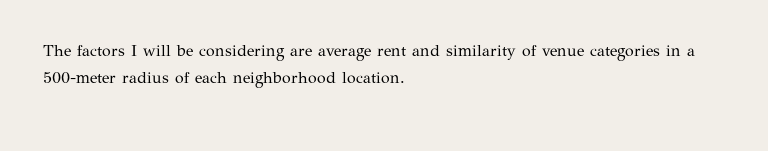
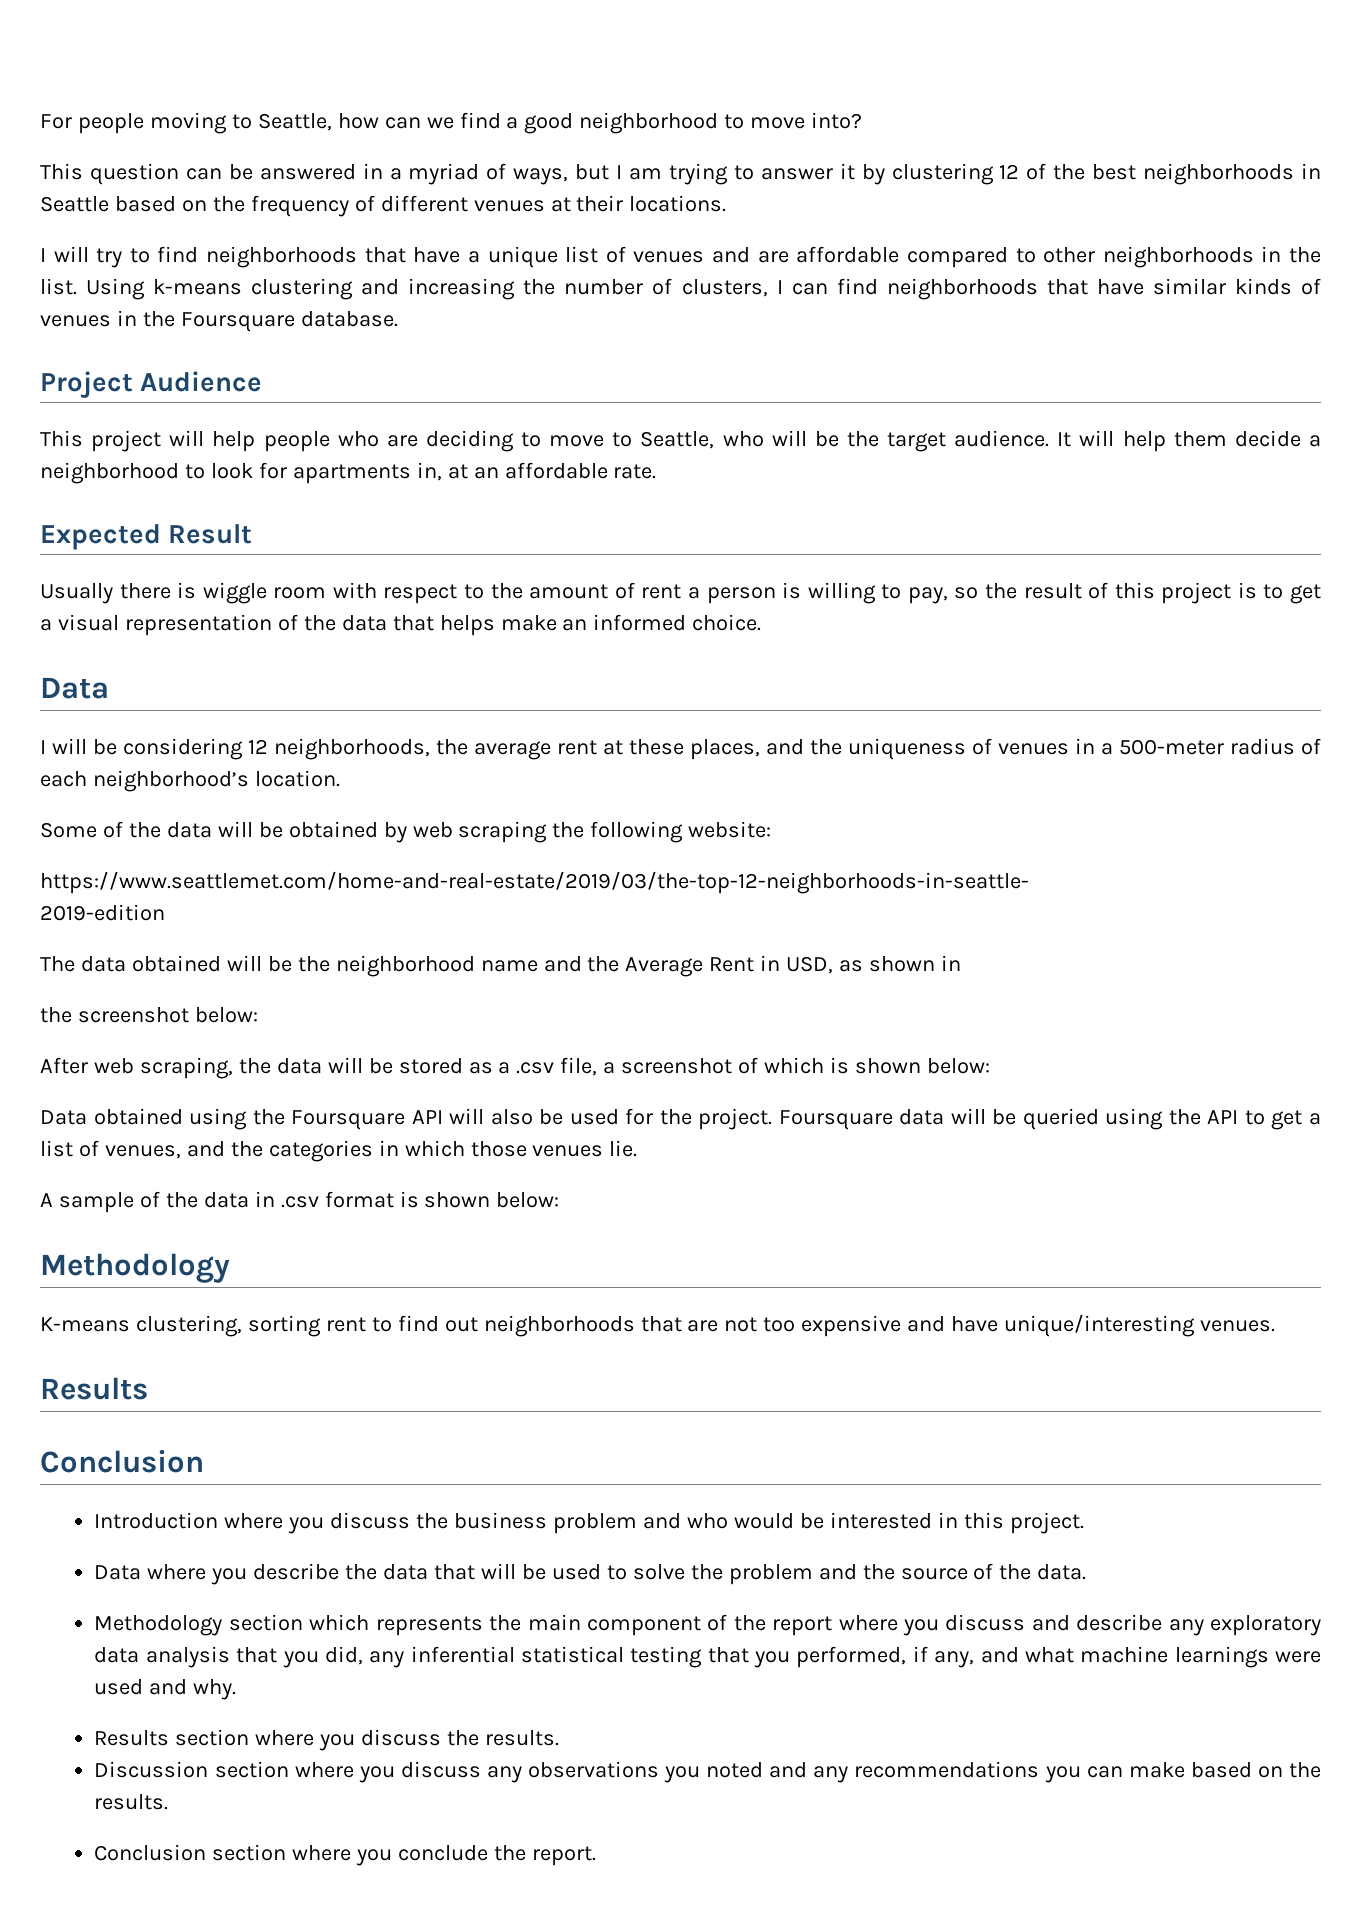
- The factors I will be considering are average rent and similarity of venue categories in a 500-meter radius of each neighborhood location.
+ For people moving to Seattle, how can we find a good neighborhood to move into?
+ This question can be answered in a myriad of ways, but I am trying to answer it by clustering 12 of the best neighborhoods in Seattle based on the frequency of different venues at their locations.
+ I will try to find neighborhoods that have a unique list of venues and are affordable compared to other neighborhoods in the list. Using k-means clustering and increasing the number of clusters, I can find neighborhoods that have similar kinds of venues in the Foursquare database.
+ Project Audience
+ This project will help people who are deciding to move to Seattle, who will be the target audience. It will help them decide a neighborhood to look for apartments in, at an affordable rate.
+ Expected Result
+ Usually there is wiggle room with respect to the amount of rent a person is willing to pay, so the result of this project is to get a visual representation of the data that helps make an informed choice.
+ Data
+ I will be considering 12 neighborhoods, the average rent at these places, and the uniqueness of venues in a 500-meter radius of each neighborhood’s location.
+ Some of the data will be obtained by web scraping the following website:
+ https://www.seattlemet.com/home-and-real-estate/2019/03/the-top-12-neighborhoods-in-seattle-
+ 2019-edition
+ The data obtained will be the neighborhood name and the Average Rent in USD, as shown in
+ the screenshot below:
+ After web scraping, the data will be stored as a .csv file, a screenshot of which is shown below:
+ Data obtained using the Foursquare API will also be used for the project. Foursquare data will be queried using the API to get a list of venues, and the categories in which those venues lie.
+ A sample of the data in .csv format is shown below:
+ Methodology
+ K-means clustering, sorting rent to find out neighborhoods that are not too expensive and have unique/interesting venues.
+ Results
+ Conclusion
+ Introduction where you discuss the business problem and who would be interested in this project.
+ Data where you describe the data that will be used to solve the problem and the source of the data.
+ Methodology section which represents the main component of the report where you discuss and describe any exploratory data analysis that you did, any inferential statistical testing that you performed, if any, and what machine learnings were used and why.
+ Results section where you discuss the results.
+ Discussion section where you discuss any observations you noted and any recommendations you can make based on the results.
+ Conclusion section where you conclude the report.

